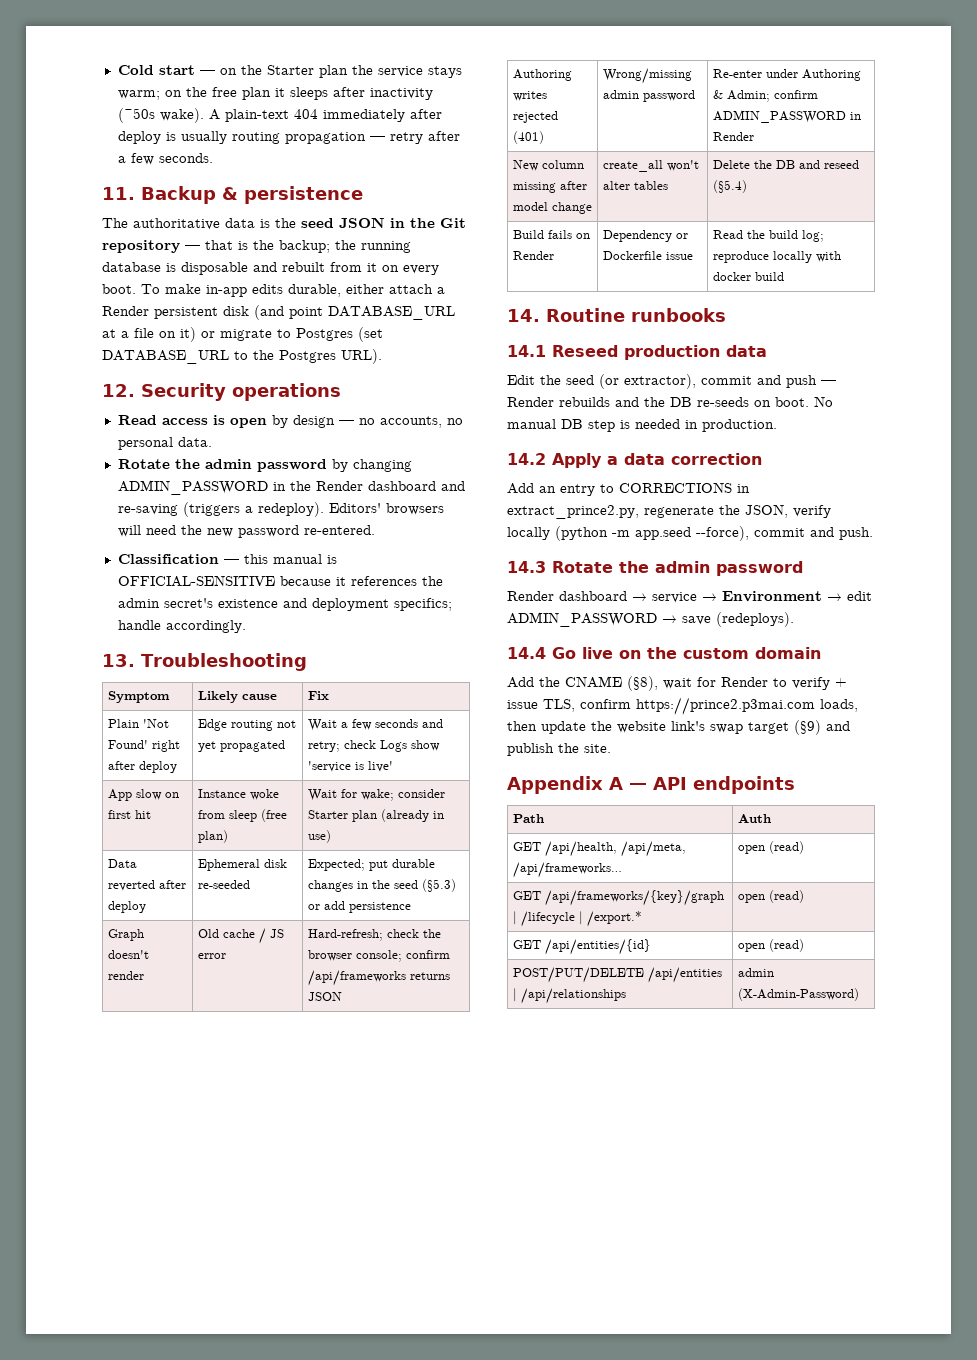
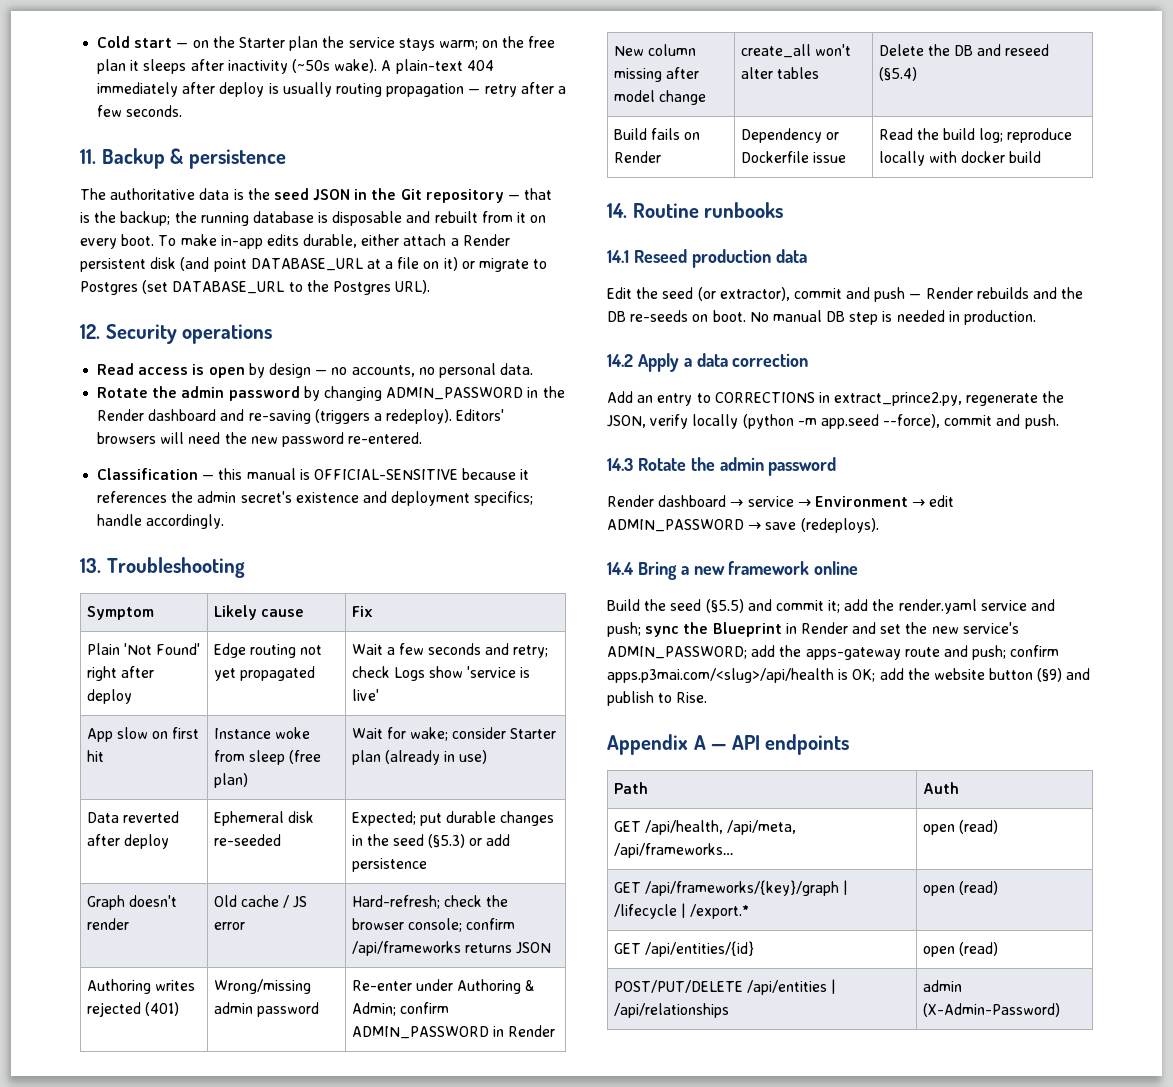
- 14.4 Go live on the custom domain
- Add the CNAME (§8), wait for Render to verify + issue TLS, confirm https://prince2.p3mai.com loads, then update the website link's swap target (§9) and publish the site.
+ 14.4 Bring a new framework online
+ Build the seed (§5.5) and commit it; add the render.yaml service and push; sync the Blueprint in Render and set the new service's ADMIN_PASSWORD; add the apps-gateway route and push; confirm apps.p3mai.com/<slug>/api/health is OK; add the website button (§9) and publish to Rise.

